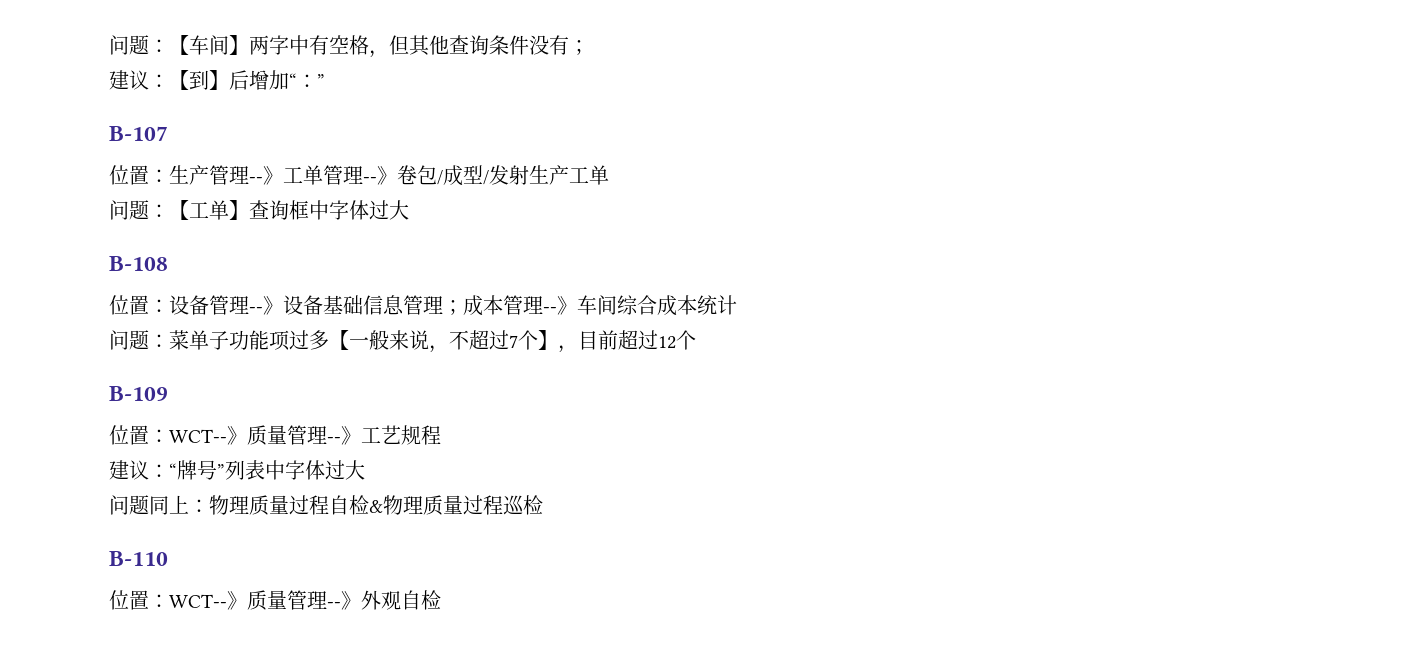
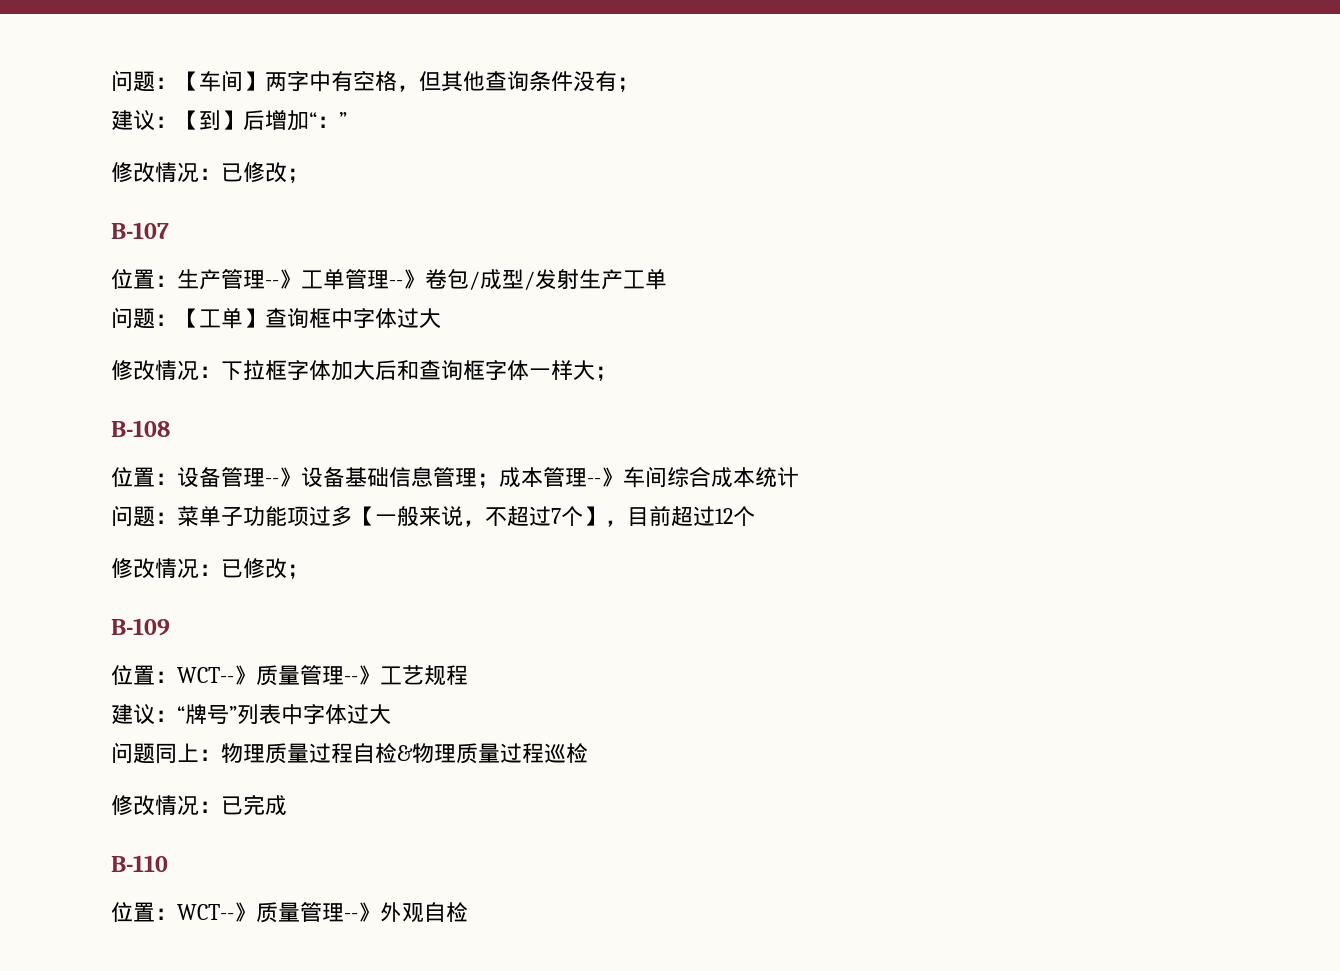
  建议：【到】后增加“：”
+ 修改情况：已修改；
+ 修改情况：下拉框字体加大后和查询框字体一样大；
  问题：菜单子功能项过多【一般来说，不超过7个】，目前超过12个
+ 修改情况：已修改；
+ 修改情况：已完成

